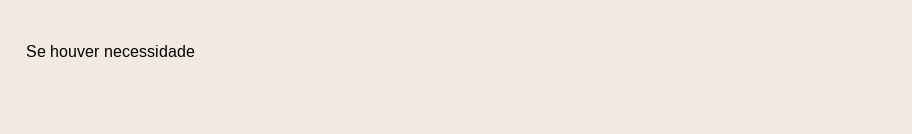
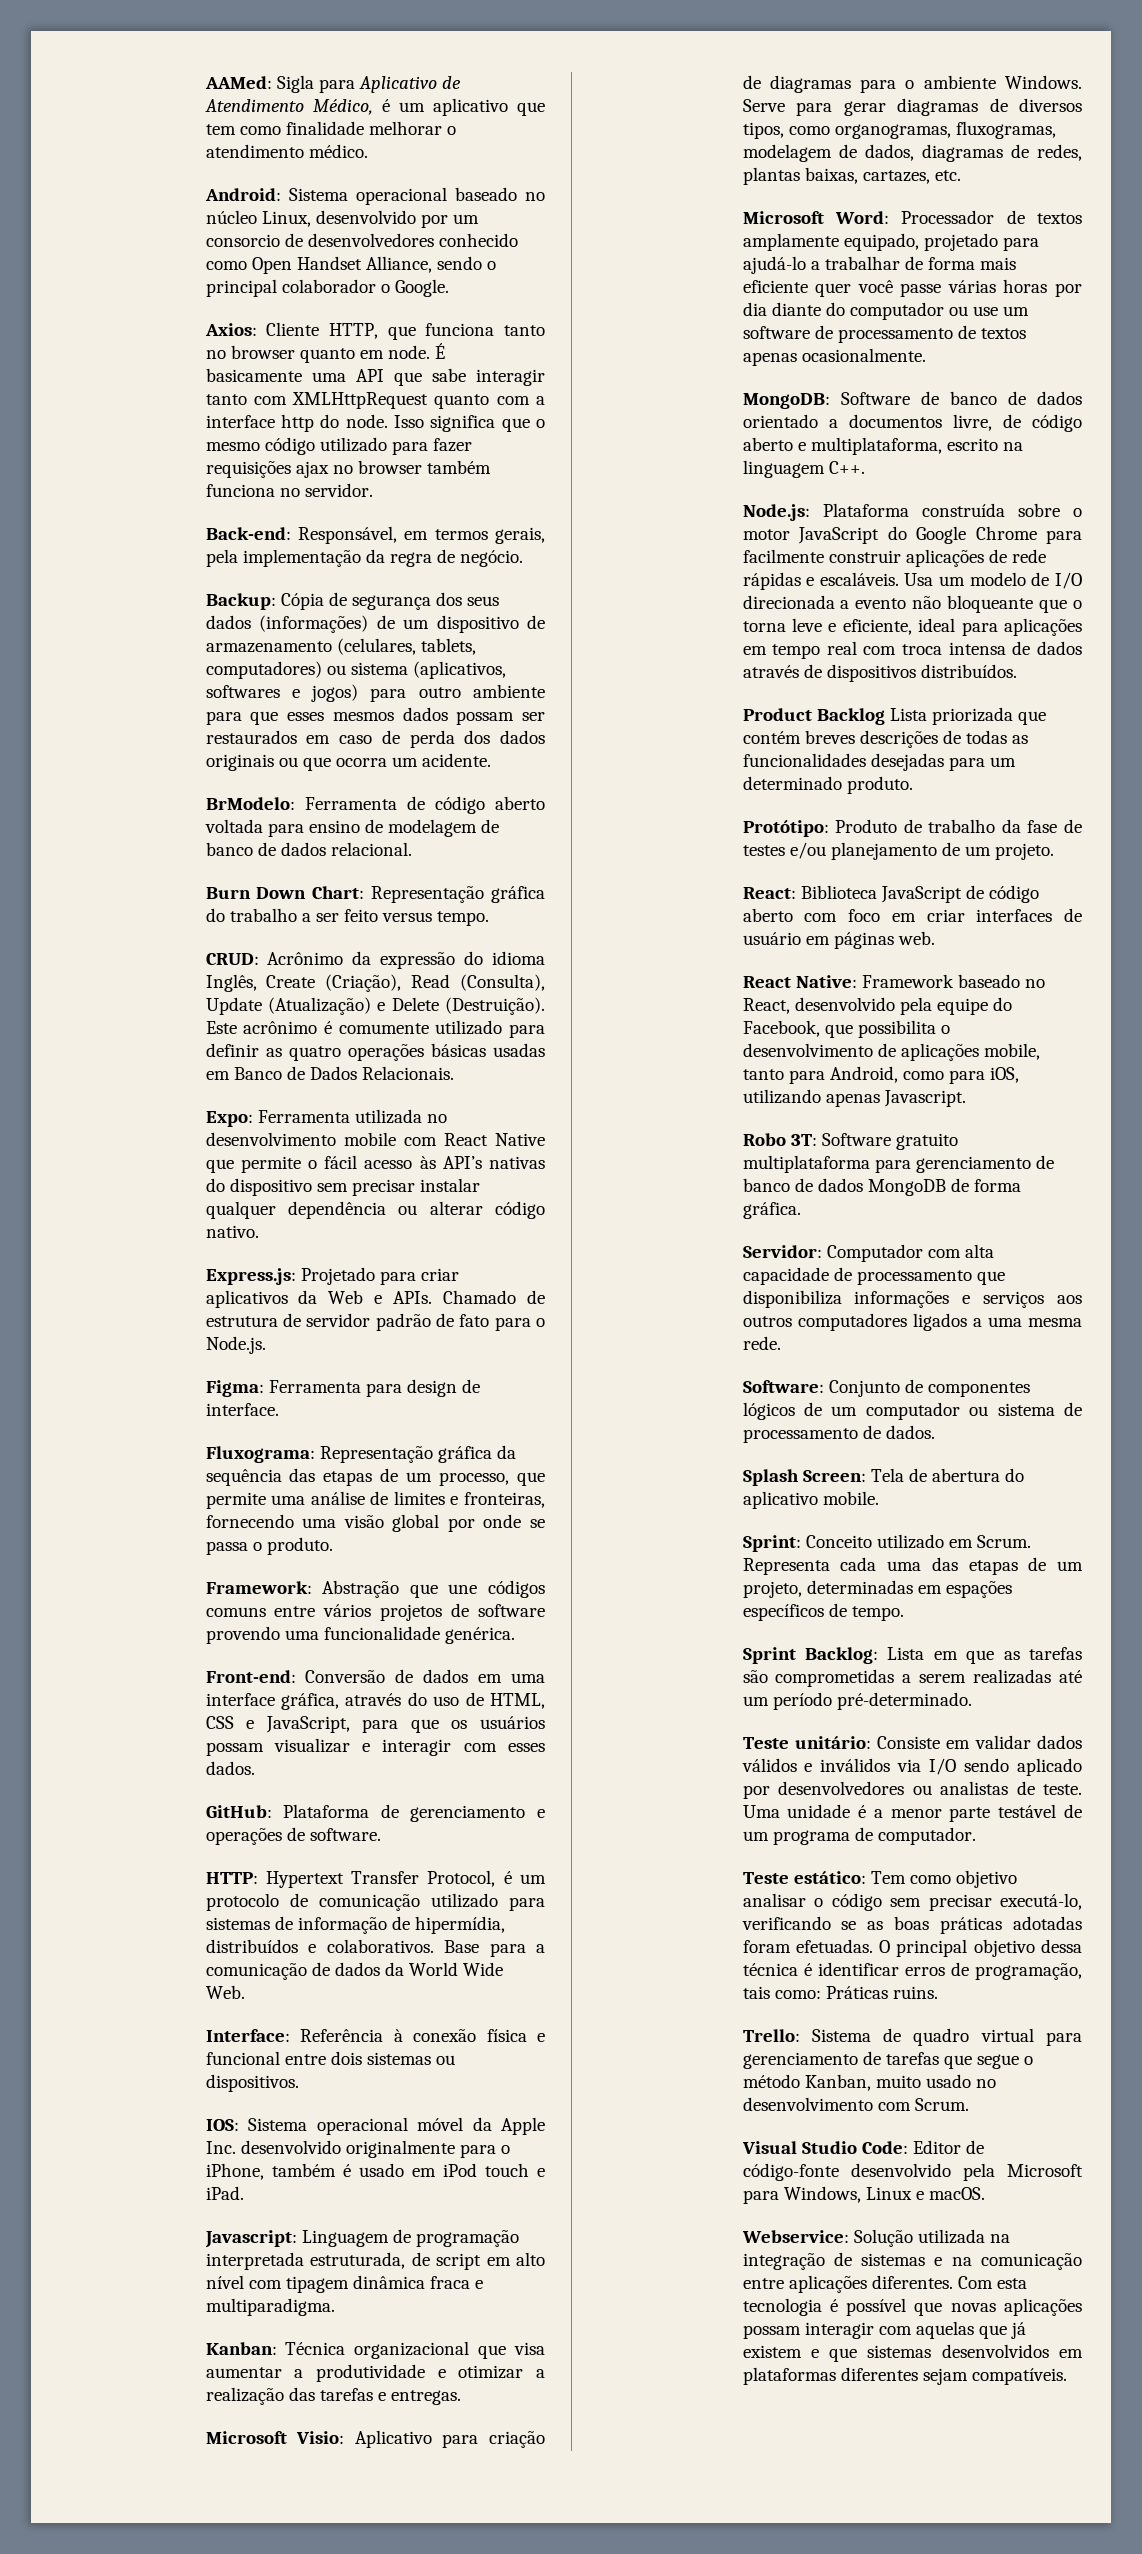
- Se houver necessidade
+ AAMed: Sigla para Aplicativo de Atendimento Médico, é um aplicativo que tem como finalidade melhorar o atendimento médico.
+ Android: Sistema operacional baseado no núcleo Linux, desenvolvido por um consorcio de desenvolvedores conhecido como Open Handset Alliance, sendo o principal colaborador o Google.
+ Axios: Cliente HTTP, que funciona tanto no browser quanto em node. É basicamente uma API que sabe interagir tanto com XMLHttpRequest quanto com a interface http do node. Isso significa que o mesmo código utilizado para fazer requisições ajax no browser também funciona no servidor.
+ Back-end: Responsável, em termos gerais, pela implementação da regra de negócio.
+ Backup: Cópia de segurança dos seus dados (informações) de um dispositivo de armazenamento (celulares, tablets, computadores) ou sistema (aplicativos, softwares e jogos) para outro ambiente para que esses mesmos dados possam ser restaurados em caso de perda dos dados originais ou que ocorra um acidente.
+ BrModelo: Ferramenta de código aberto voltada para ensino de modelagem de banco de dados relacional.
+ Burn Down Chart: Representação gráfica do trabalho a ser feito versus tempo.
+ CRUD: Acrônimo da expressão do idioma Inglês, Create (Criação), Read (Consulta), Update (Atualização) e Delete (Destruição). Este acrônimo é comumente utilizado para definir as quatro operações básicas usadas em Banco de Dados Relacionais.
+ Expo: Ferramenta utilizada no desenvolvimento mobile com React Native que permite o fácil acesso às API’s nativas do dispositivo sem precisar instalar qualquer dependência ou alterar código nativo.
+ Express.js: Projetado para criar aplicativos da Web e APIs. Chamado de estrutura de servidor padrão de fato para o Node.js.
+ Figma: Ferramenta para design de interface.
+ Fluxograma: Representação gráfica da sequência das etapas de um processo, que permite uma análise de limites e fronteiras, fornecendo uma visão global por onde se passa o produto.
+ Framework: Abstração que une códigos comuns entre vários projetos de software provendo uma funcionalidade genérica.
+ Front-end: Conversão de dados em uma interface gráfica, através do uso de HTML, CSS e JavaScript, para que os usuários possam visualizar e interagir com esses dados.
+ GitHub: Plataforma de gerenciamento e operações de software.
+ HTTP: Hypertext Transfer Protocol, é um protocolo de comunicação utilizado para sistemas de informação de hipermídia, distribuídos e colaborativos. Base para a comunicação de dados da World Wide Web.
+ Interface: Referência à conexão física e funcional entre dois sistemas ou dispositivos.
+ IOS: Sistema operacional móvel da Apple Inc. desenvolvido originalmente para o iPhone, também é usado em iPod touch e iPad.
+ Javascript: Linguagem de programação interpretada estruturada, de script em alto nível com tipagem dinâmica fraca e multiparadigma.
+ Kanban: Técnica organizacional que visa aumentar a produtividade e otimizar a realização das tarefas e entregas.
+ Microsoft Visio: Aplicativo para criação de diagramas para o ambiente Windows. Serve para gerar diagramas de diversos tipos, como organogramas, fluxogramas, modelagem de dados, diagramas de redes, plantas baixas, cartazes, etc.
+ Microsoft Word: Processador de textos amplamente equipado, projetado para ajudá-lo a trabalhar de forma mais eficiente quer você passe várias horas por dia diante do computador ou use um software de processamento de textos apenas ocasionalmente.
+ MongoDB: Software de banco de dados orientado a documentos livre, de código aberto e multiplataforma, escrito na linguagem C++.
+ Node.js: Plataforma construída sobre o motor JavaScript do Google Chrome para facilmente construir aplicações de rede rápidas e escaláveis. Usa um modelo de I/O direcionada a evento não bloqueante que o torna leve e eficiente, ideal para aplicações em tempo real com troca intensa de dados através de dispositivos distribuídos.
+ Product Backlog Lista priorizada que contém breves descrições de todas as funcionalidades desejadas para um determinado produto.
+ Protótipo: Produto de trabalho da fase de testes e/ou planejamento de um projeto.
+ React: Biblioteca JavaScript de código aberto com foco em criar interfaces de usuário em páginas web.
+ React Native: Framework baseado no React, desenvolvido pela equipe do Facebook, que possibilita o desenvolvimento de aplicações mobile, tanto para Android, como para iOS, utilizando apenas Javascript.
+ Robo 3T: Software gratuito multiplataforma para gerenciamento de banco de dados MongoDB de forma gráfica.
+ Servidor: Computador com alta capacidade de processamento que disponibiliza informações e serviços aos outros computadores ligados a uma mesma rede.
+ Software: Conjunto de componentes lógicos de um computador ou sistema de processamento de dados.
+ Splash Screen: Tela de abertura do aplicativo mobile.
+ Sprint: Conceito utilizado em Scrum. Representa cada uma das etapas de um projeto, determinadas em espações específicos de tempo.
+ Sprint Backlog: Lista em que as tarefas são comprometidas a serem realizadas até um período pré-determinado.
+ Teste unitário: Consiste em validar dados válidos e inválidos via I/O sendo aplicado por desenvolvedores ou analistas de teste. Uma unidade é a menor parte testável de um programa de computador.
+ Teste estático: Tem como objetivo analisar o código sem precisar executá-lo, verificando se as boas práticas adotadas foram efetuadas. O principal objetivo dessa técnica é identificar erros de programação, tais como: Práticas ruins.
+ Trello: Sistema de quadro virtual para gerenciamento de tarefas que segue o método Kanban, muito usado no desenvolvimento com Scrum.
+ Visual Studio Code: Editor de código-fonte desenvolvido pela Microsoft para Windows, Linux e macOS.
+ Webservice: Solução utilizada na integração de sistemas e na comunicação entre aplicações diferentes. Com esta tecnologia é possível que novas aplicações possam interagir com aquelas que já existem e que sistemas desenvolvidos em plataformas diferentes sejam compatíveis.

